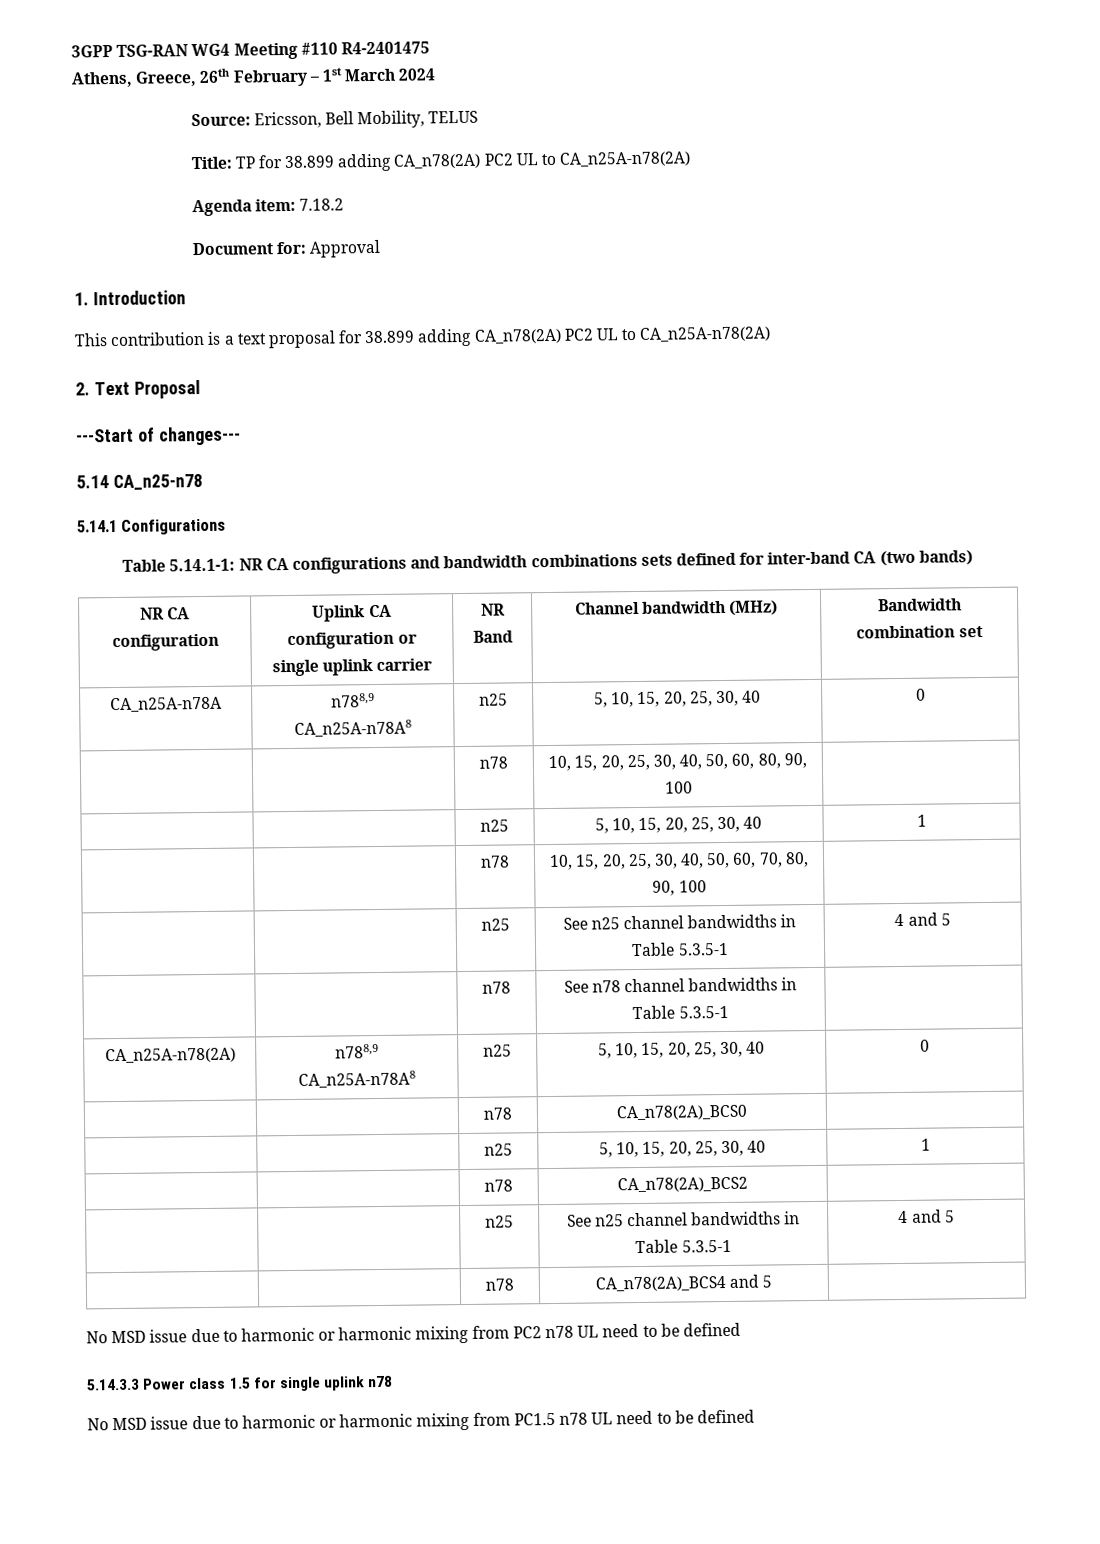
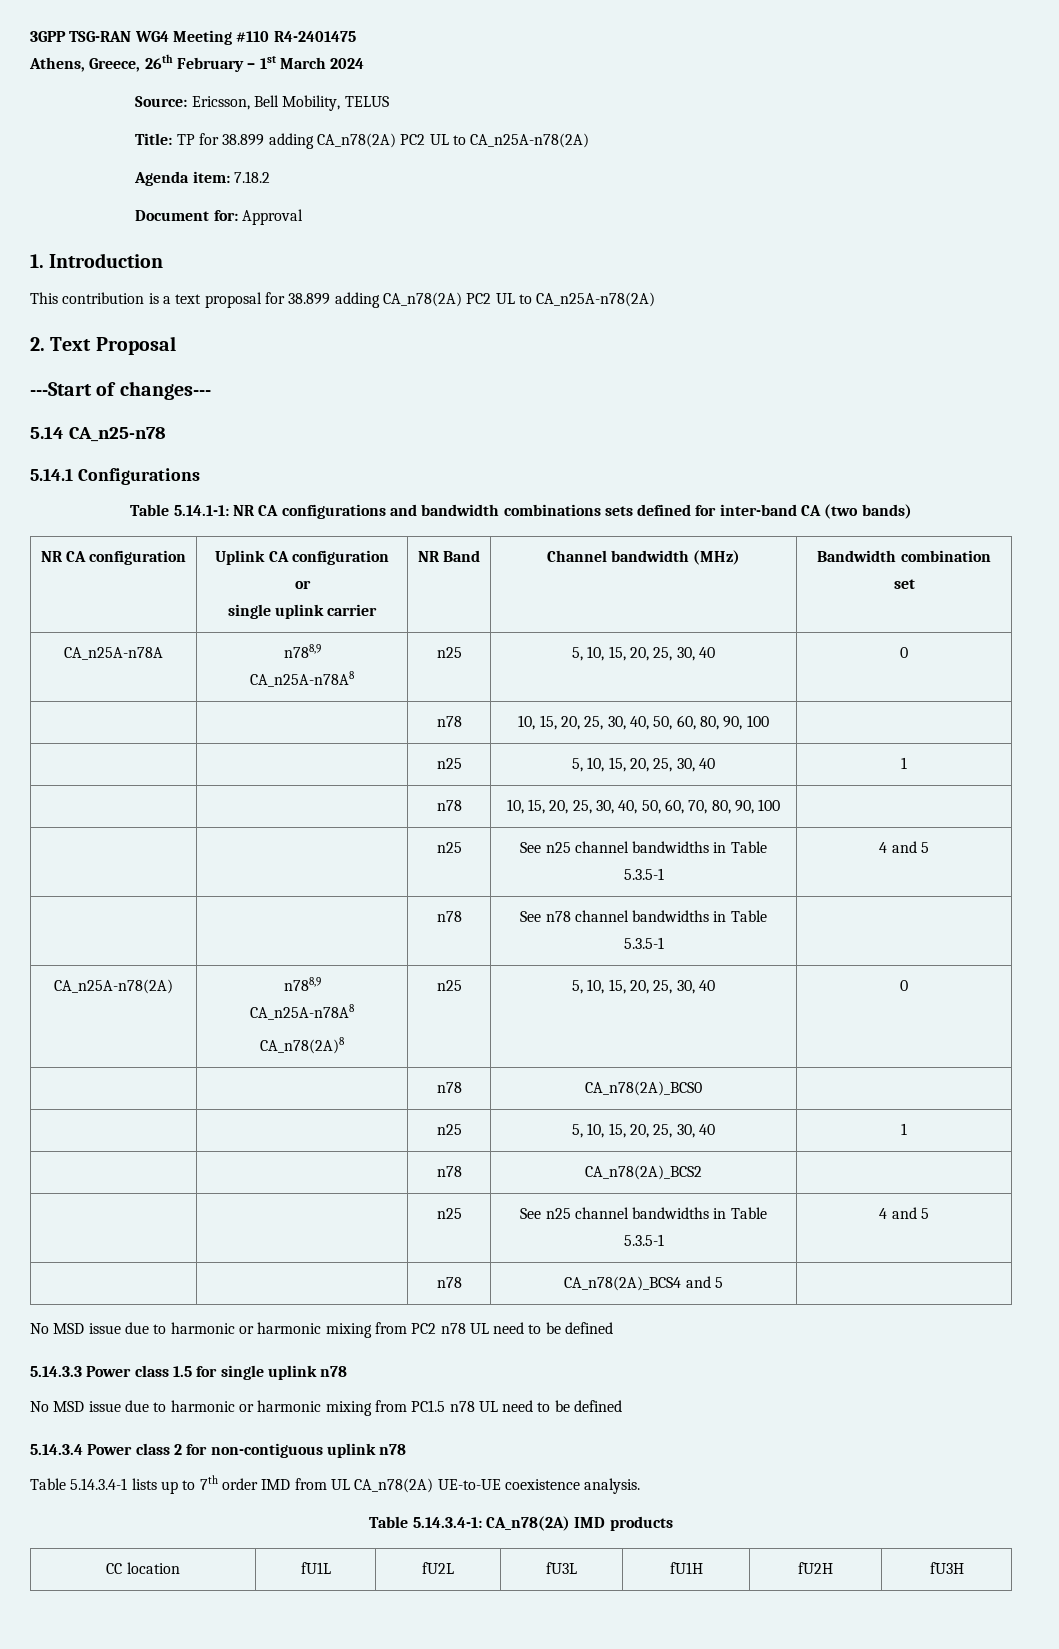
  CA_n25A-n78(2A) | n788,9
- CA_n25A-n78A8 | n25 | 5, 10, 15, 20, 25, 30, 40 | 0
+ CA_n25A-n78A8
+ CA_n78(2A)8 | n25 | 5, 10, 15, 20, 25, 30, 40 | 0
+ 5.14.3.4 Power class 2 for non-contiguous uplink n78
+ Table 5.14.3.4-1 lists up to 7th order IMD from UL CA_n78(2A) UE-to-UE coexistence analysis.
+ Table 5.14.3.4-1: CA_n78(2A) IMD products
+ CC location | fU1L | fU2L | fU3L | fU1H | fU2H | fU3H

